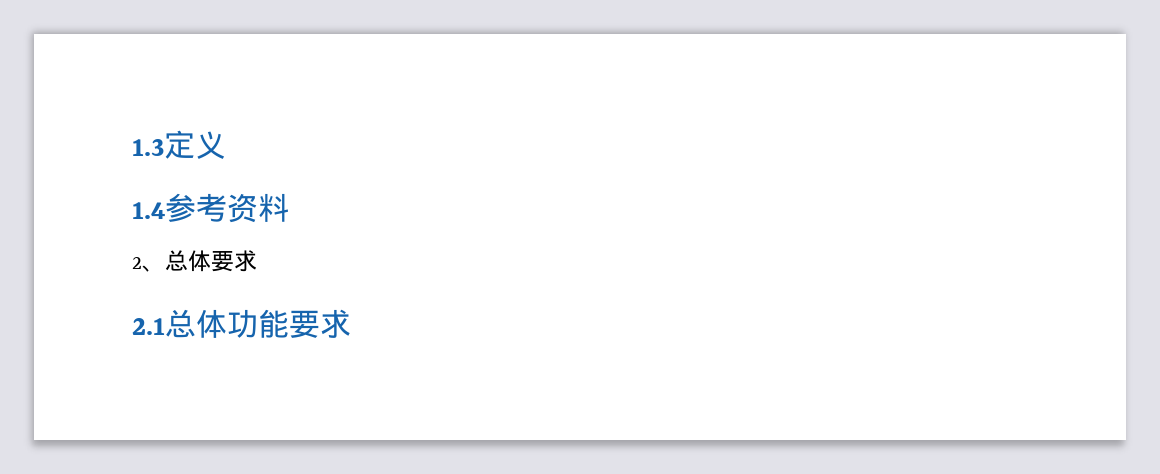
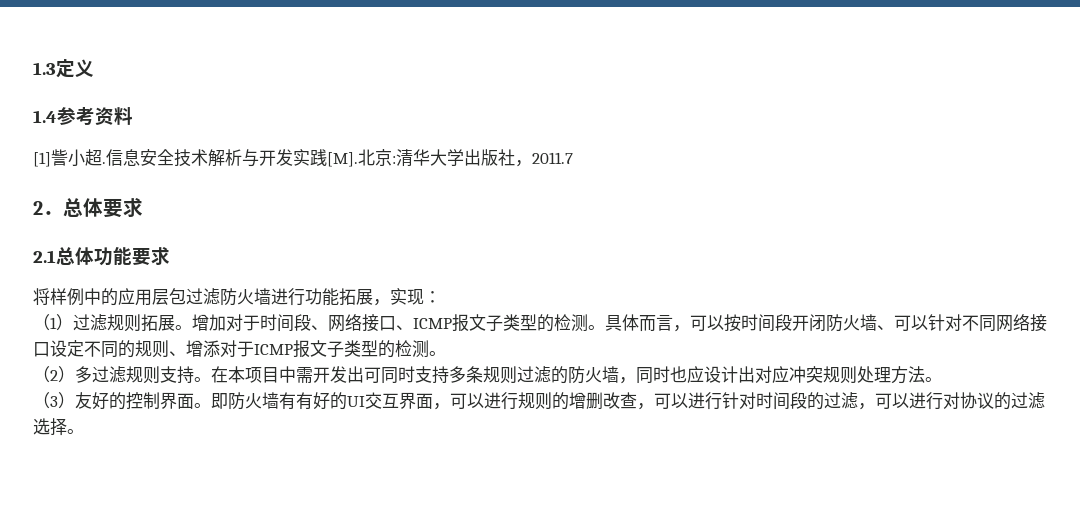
- 2、总体要求
+ [1]訾小超.信息安全技术解析与开发实践[M].北京:清华大学出版社，2011.7
+ 2．总体要求
+ 将样例中的应用层包过滤防火墙进行功能拓展，实现：
+ （1）过滤规则拓展。增加对于时间段、网络接口、ICMP报文子类型的检测。具体而言，可以按时间段开闭防火墙、可以针对不同网络接口设定不同的规则、增添对于ICMP报文子类型的检测。
+ （2）多过滤规则支持。在本项目中需开发出可同时支持多条规则过滤的防火墙，同时也应设计出对应冲突规则处理方法。
+ （3）友好的控制界面。即防火墙有有好的UI交互界面，可以进行规则的增删改查，可以进行针对时间段的过滤，可以进行对协议的过滤选择。

